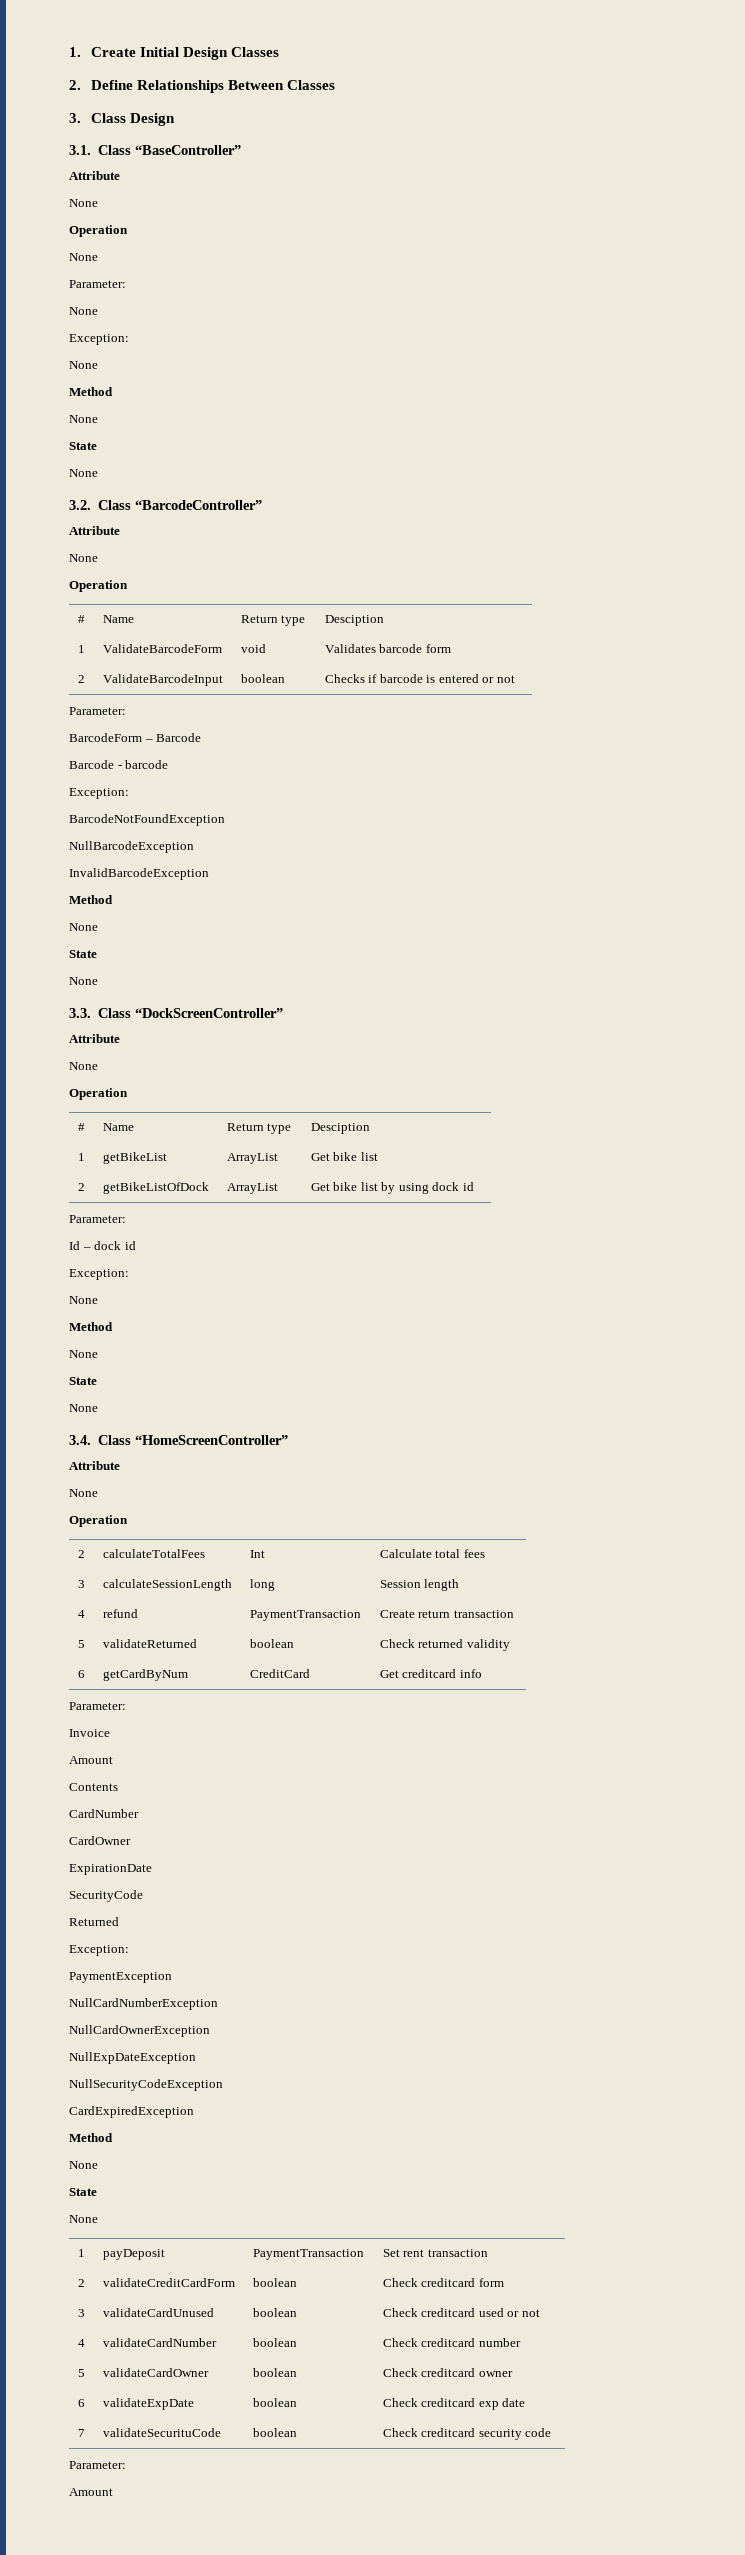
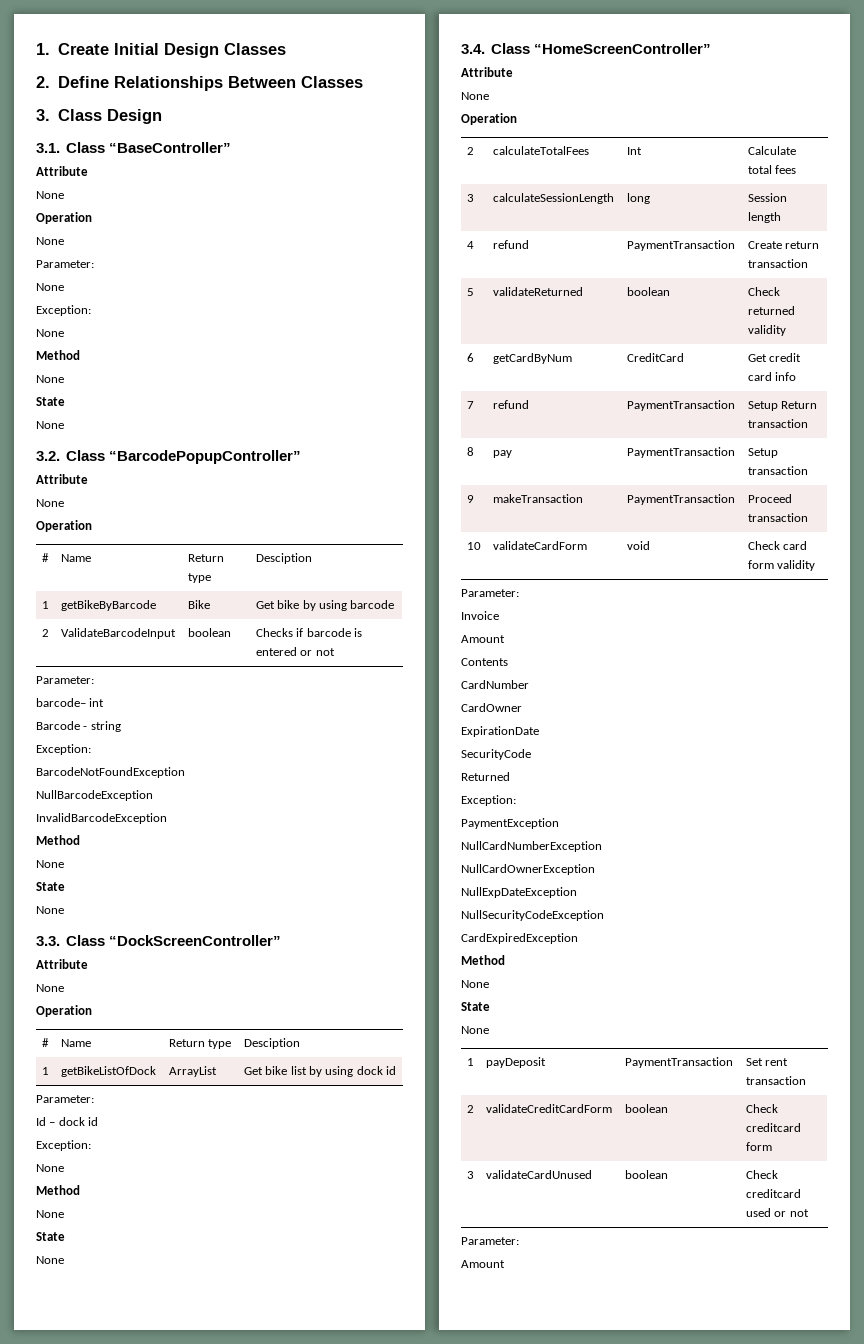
- 3.2. Class “BarcodeController”
+ 3.2. Class “BarcodePopupController”
  Attribute
  None
  Operation
  # | Name | Return type | Desciption
- 1 | ValidateBarcodeForm | void | Validates barcode form
+ 1 | getBikeByBarcode | Bike | Get bike by using barcode
- BarcodeForm – Barcode
+ barcode– int
- Barcode - barcode
+ Barcode - string
- 1 | getBikeList | ArrayList | Get bike list
- 2 | getBikeListOfDock | ArrayList | Get bike list by using dock id
+ 1 | getBikeListOfDock | ArrayList | Get bike list by using dock id
- 6 | getCardByNum | CreditCard | Get creditcard info
+ 6 | getCardByNum | CreditCard | Get credit card info
+ 7 | refund | PaymentTransaction | Setup Return transaction
+ 8 | pay | PaymentTransaction | Setup transaction
+ 9 | makeTransaction | PaymentTransaction | Proceed transaction
+ 10 | validateCardForm | void | Check card form validity
- 4 | validateCardNumber | boolean | Check creditcard number
- 5 | validateCardOwner | boolean | Check creditcard owner
- 6 | validateExpDate | boolean | Check creditcard exp date
- 7 | validateSecurituCode | boolean | Check creditcard security code

